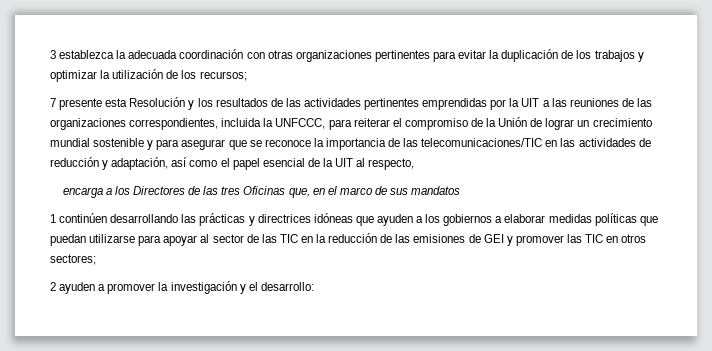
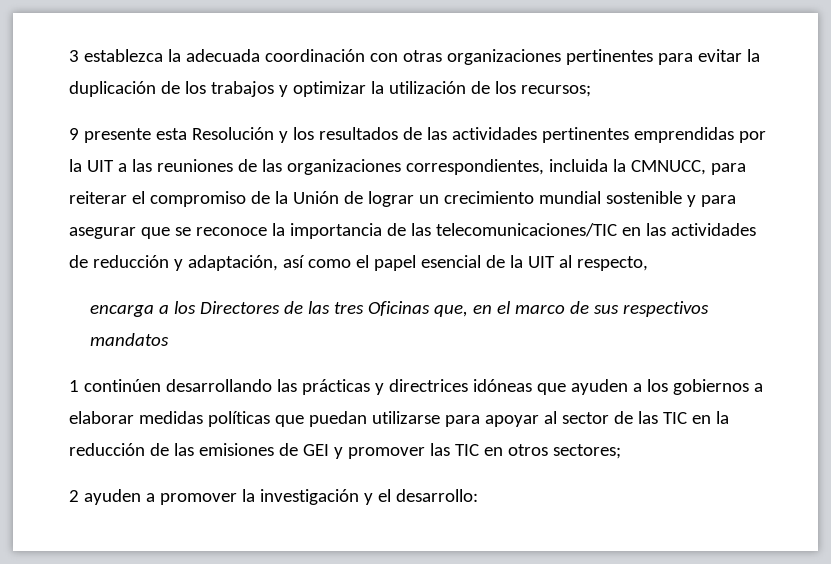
- 7 presente esta Resolución y los resultados de las actividades pertinentes emprendidas por la UIT a las reuniones de las organizaciones correspondientes, incluida la UNFCCC, para reiterar el compromiso de la Unión de lograr un crecimiento mundial sostenible y para asegurar que se reconoce la importancia de las telecomunicaciones/TIC en las actividades de reducción y adaptación, así como el papel esencial de la UIT al respecto,
+ 9 presente esta Resolución y los resultados de las actividades pertinentes emprendidas por la UIT a las reuniones de las organizaciones correspondientes, incluida la CMNUCC, para reiterar el compromiso de la Unión de lograr un crecimiento mundial sostenible y para asegurar que se reconoce la importancia de las telecomunicaciones/TIC en las actividades de reducción y adaptación, así como el papel esencial de la UIT al respecto,
- encarga a los Directores de las tres Oficinas que, en el marco de sus mandatos
+ encarga a los Directores de las tres Oficinas que, en el marco de sus respectivos mandatos

